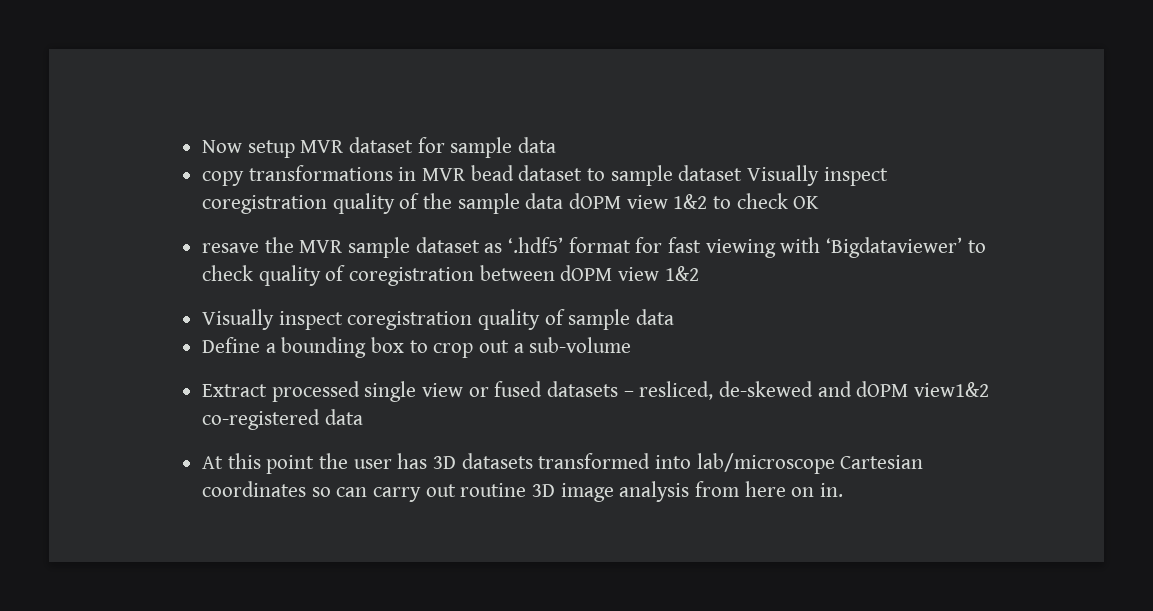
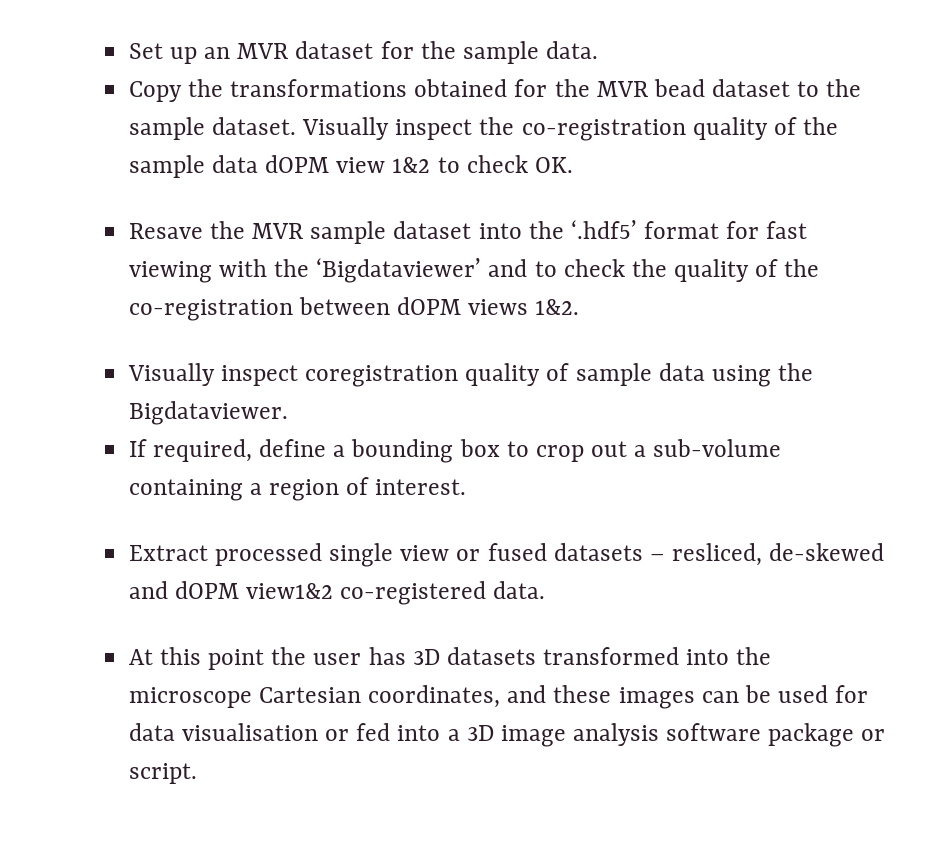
- Now setup MVR dataset for sample data
- copy transformations in MVR bead dataset to sample dataset Visually inspect coregistration quality of the sample data dOPM view 1&2 to check OK
- resave the MVR sample dataset as ‘.hdf5’ format for fast viewing with ‘Bigdataviewer’ to check quality of coregistration between dOPM view 1&2
+ Set up an MVR dataset for the sample data.
+ Copy the transformations obtained for the MVR bead dataset to the sample dataset. Visually inspect the co-registration quality of the sample data dOPM view 1&2 to check OK.
+ Resave the MVR sample dataset into the ‘.hdf5’ format for fast viewing with the ‘Bigdataviewer’ and to check the quality of the co-registration between dOPM views 1&2.
- Visually inspect coregistration quality of sample data
- Define a bounding box to crop out a sub-volume
+ Visually inspect coregistration quality of sample data using the Bigdataviewer.
+ If required, define a bounding box to crop out a sub-volume containing a region of interest.
- Extract processed single view or fused datasets – resliced, de-skewed and dOPM view1&2 co-registered data
+ Extract processed single view or fused datasets – resliced, de-skewed and dOPM view1&2 co-registered data.
- At this point the user has 3D datasets transformed into lab/microscope Cartesian coordinates so can carry out routine 3D image analysis from here on in.
+ At this point the user has 3D datasets transformed into the microscope Cartesian coordinates, and these images can be used for data visualisation or fed into a 3D image analysis software package or script.

